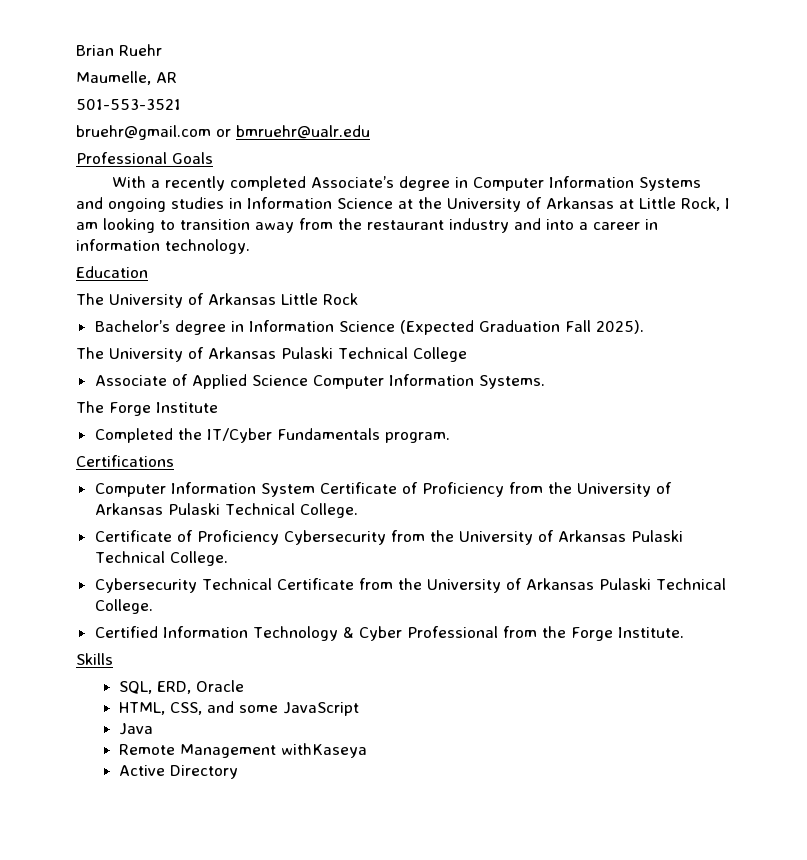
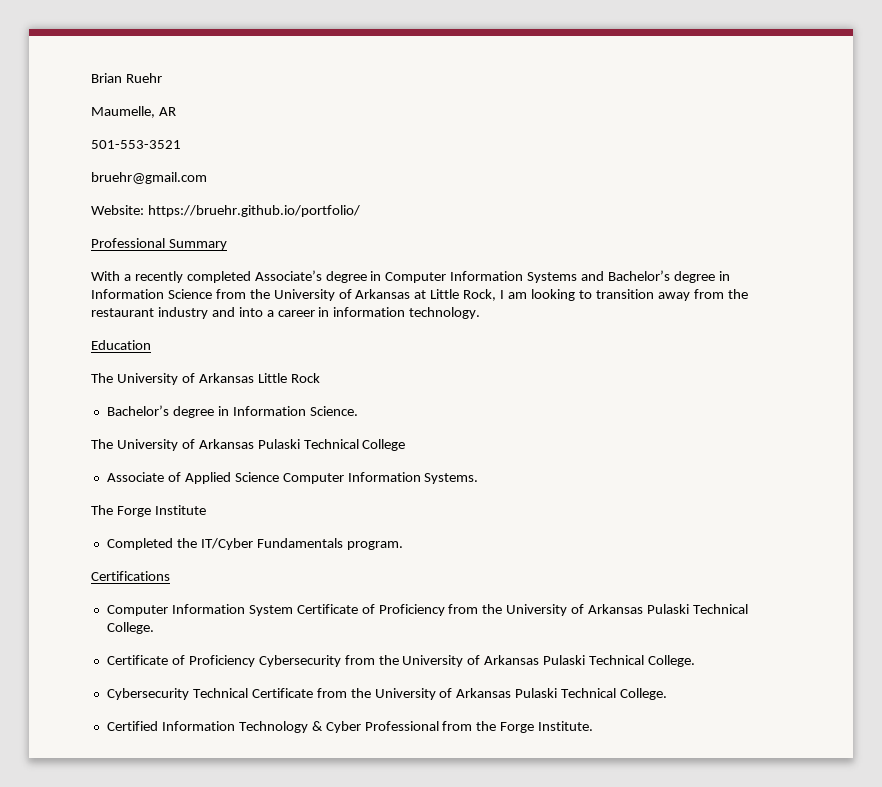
- bruehr@gmail.com or bmruehr@ualr.edu
- Professional Goals
+ bruehr@gmail.com
+ Website: https://bruehr.github.io/portfolio/
+ Professional Summary
- With a recently completed Associate’s degree in Computer Information Systems and ongoing studies in Information Science at the University of Arkansas at Little Rock, I am looking to transition away from the restaurant industry and into a career in information technology.
+ With a recently completed Associate’s degree in Computer Information Systems and Bachelor’s degree in Information Science from the University of Arkansas at Little Rock, I am looking to transition away from the restaurant industry and into a career in information technology.
- Bachelor’s degree in Information Science (Expected Graduation Fall 2025).
+ Bachelor’s degree in Information Science.
- Skills
- SQL, ERD, Oracle
- HTML, CSS, and some JavaScript
- Java
- Remote Management withKaseya
- Active Directory

